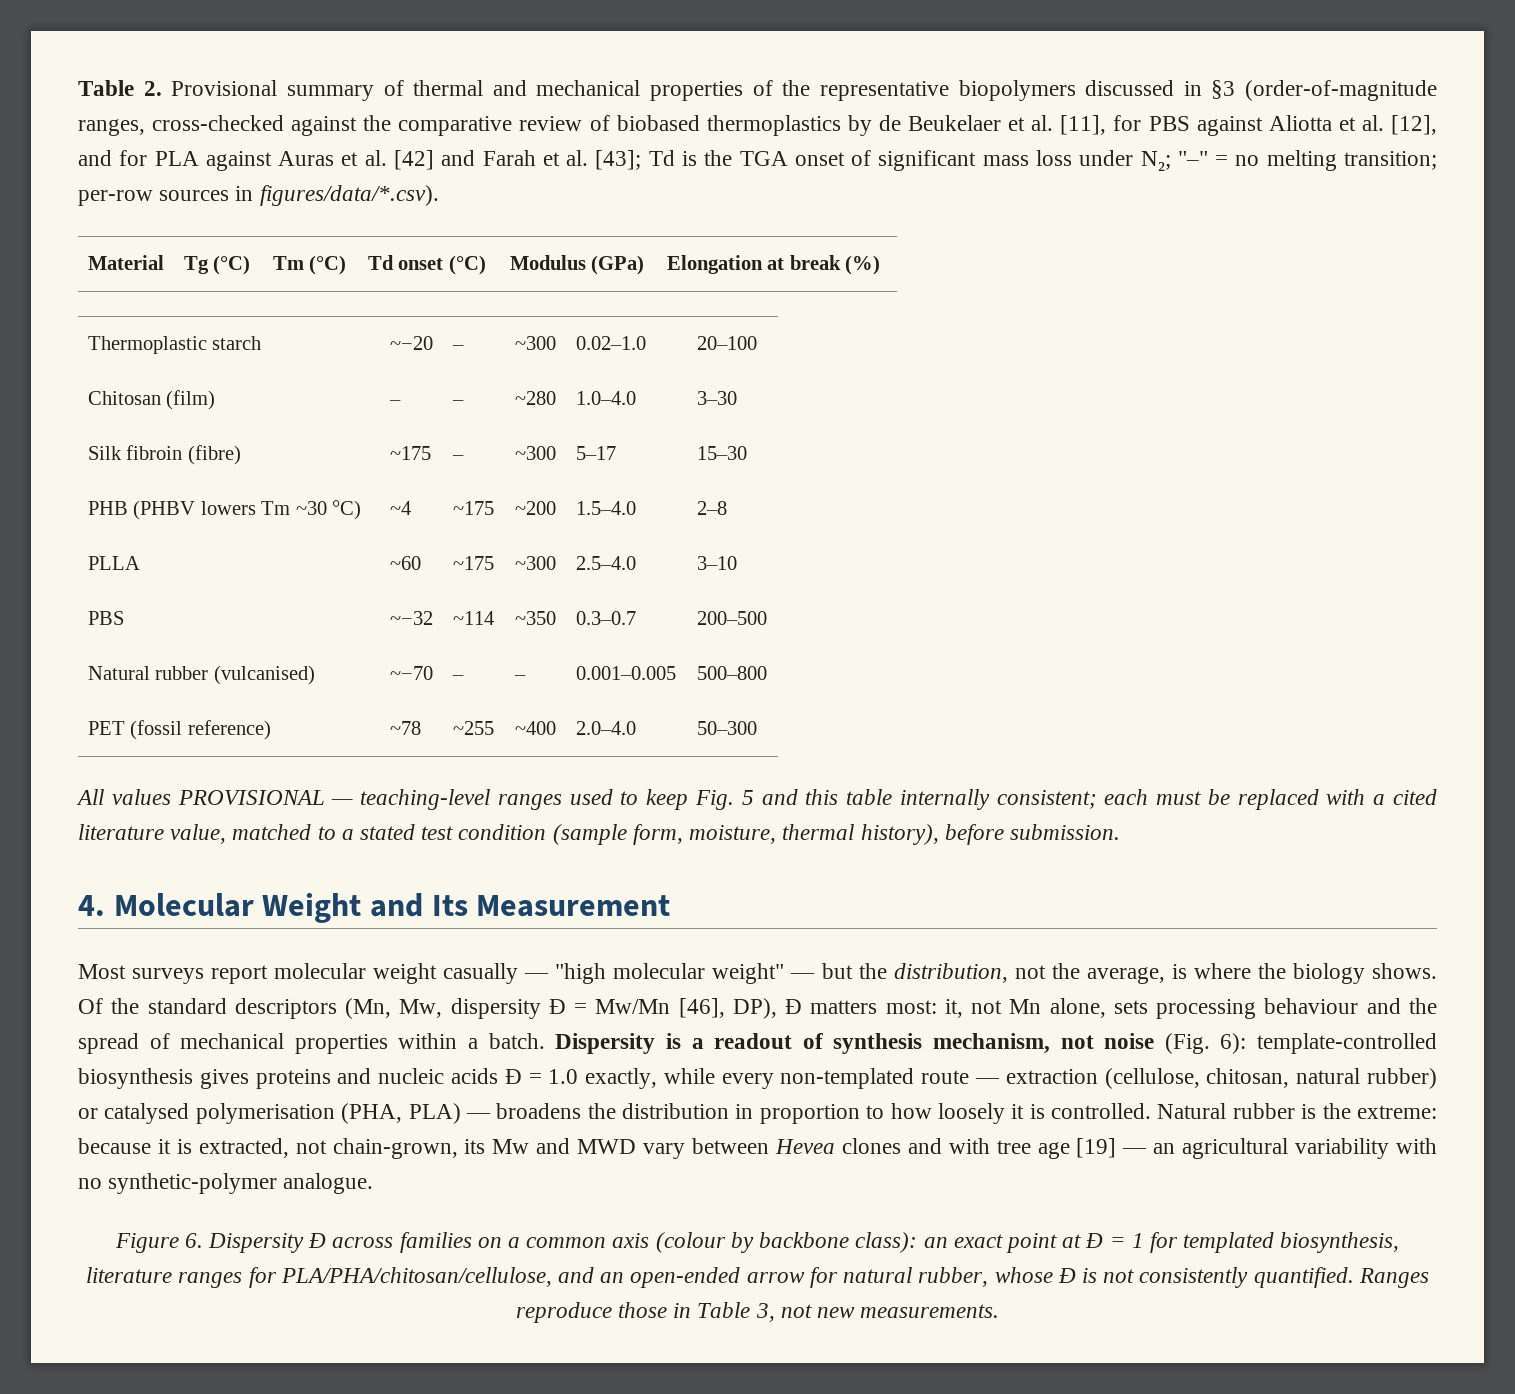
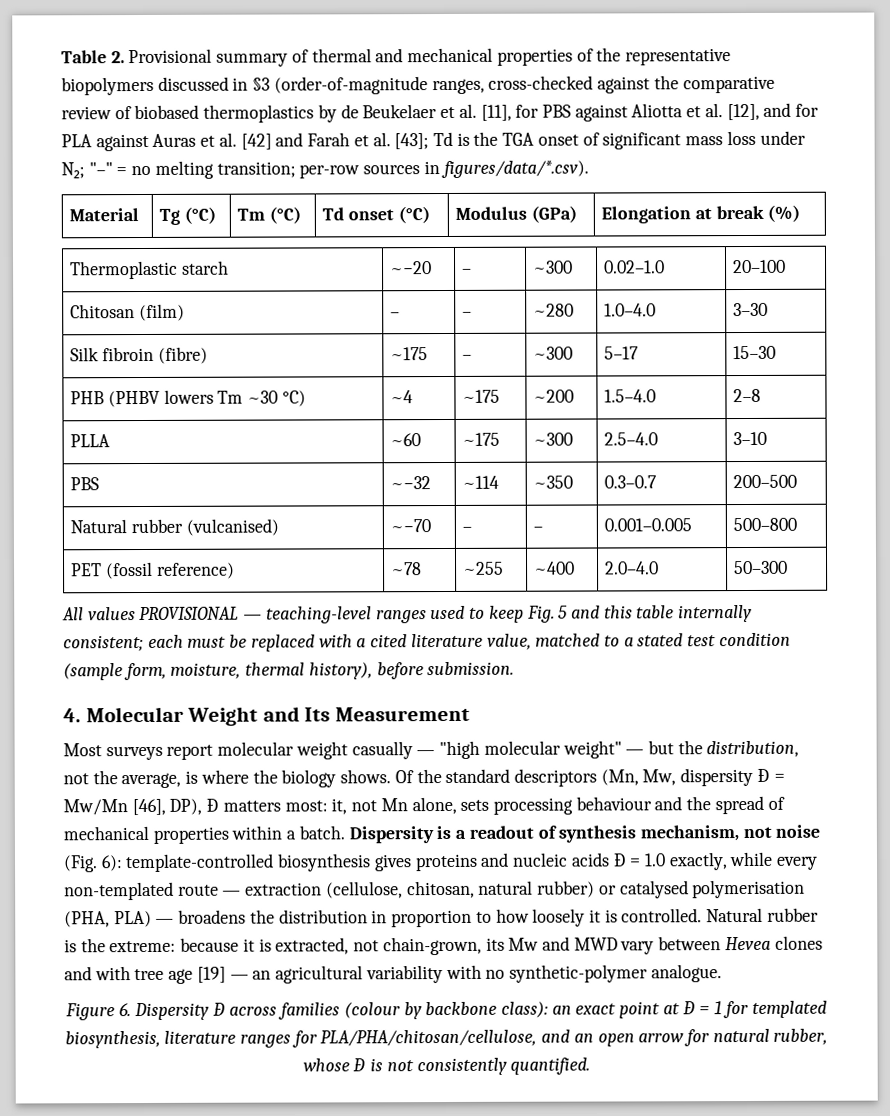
- Figure 6. Dispersity Đ across families on a common axis (colour by backbone class): an exact point at Đ = 1 for templated biosynthesis, literature ranges for PLA/PHA/chitosan/cellulose, and an open-ended arrow for natural rubber, whose Đ is not consistently quantified. Ranges reproduce those in Table 3, not new measurements.
+ Figure 6. Dispersity Đ across families (colour by backbone class): an exact point at Đ = 1 for templated biosynthesis, literature ranges for PLA/PHA/chitosan/cellulose, and an open arrow for natural rubber, whose Đ is not consistently quantified.

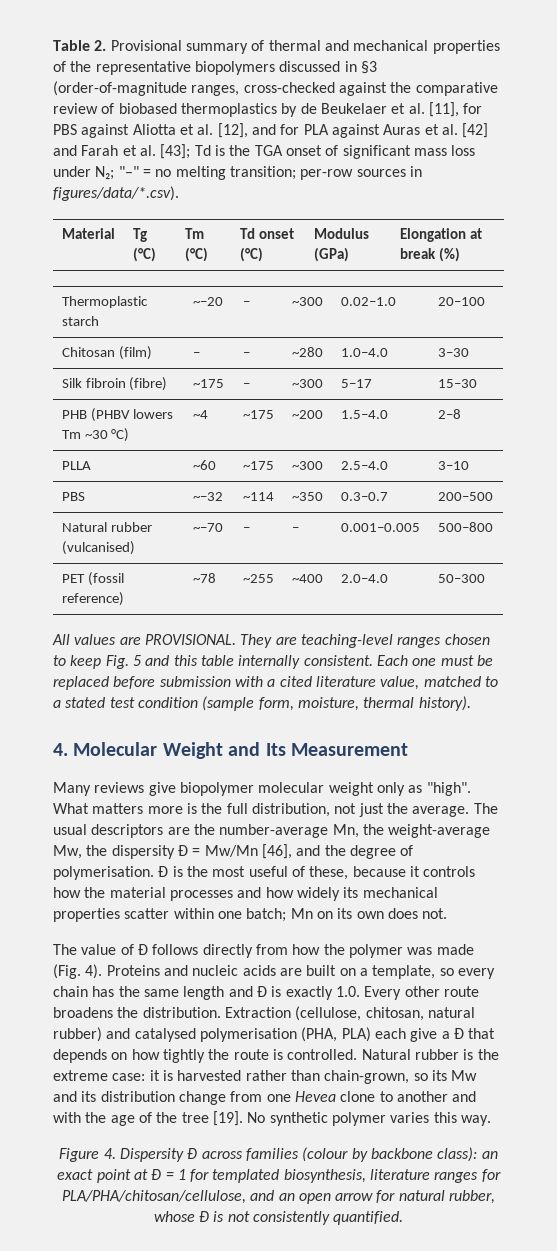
- All values PROVISIONAL — teaching-level ranges used to keep Fig. 5 and this table internally consistent; each must be replaced with a cited literature value, matched to a stated test condition (sample form, moisture, thermal history), before submission.
+ All values are PROVISIONAL. They are teaching-level ranges chosen to keep Fig. 5 and this table internally consistent. Each one must be replaced before submission with a cited literature value, matched to a stated test condition (sample form, moisture, thermal history).
- Most surveys report molecular weight casually — "high molecular weight" — but the distribution, not the average, is where the biology shows. Of the standard descriptors (Mn, Mw, dispersity Đ = Mw/Mn [46], DP), Đ matters most: it, not Mn alone, sets processing behaviour and the spread of mechanical properties within a batch. Dispersity is a readout of synthesis mechanism, not noise (Fig. 6): template-controlled biosynthesis gives proteins and nucleic acids Đ = 1.0 exactly, while every non-templated route — extraction (cellulose, chitosan, natural rubber) or catalysed polymerisation (PHA, PLA) — broadens the distribution in proportion to how loosely it is controlled.
+ Many reviews give biopolymer molecular weight only as "high". What matters more is the full distribution, not just the average. The usual descriptors are the number-average Mn, the weight-average Mw, the dispersity Đ = Mw/Mn [46], and the degree of polymerisation. Đ is the most useful of these, because it controls how the material processes and how widely its mechanical properties scatter within one batch; Mn on its own does not.
+ The value of Đ follows directly from how the polymer was made (Fig. 4). Proteins and nucleic acids are built on a template, so every chain has the same length and Đ is exactly 1.0. Every other route broadens the distribution. Extraction (cellulose, chitosan, natural rubber) and catalysed polymerisation (PHA, PLA) each give a Đ that depends on how tightly the route is controlled.
- Natural rubber is the extreme: because it is extracted, not chain-grown, its Mw and MWD vary between Hevea clones and with tree age [19] — an agricultural variability with no synthetic-polymer analogue.
+ Natural rubber is the extreme case: it is harvested rather than chain-grown, so its Mw and its distribution change from one Hevea clone to another and with the age of the tree [19]. No synthetic polymer varies this way.
- Figure 6. Dispersity Đ across families (colour by backbone class): an exact point at Đ = 1 for templated biosynthesis, literature ranges for PLA/PHA/chitosan/cellulose, and an open arrow for natural rubber, whose Đ is not consistently quantified.
+ Figure 4. Dispersity Đ across families (colour by backbone class): an exact point at Đ = 1 for templated biosynthesis, literature ranges for PLA/PHA/chitosan/cellulose, and an open arrow for natural rubber, whose Đ is not consistently quantified.

